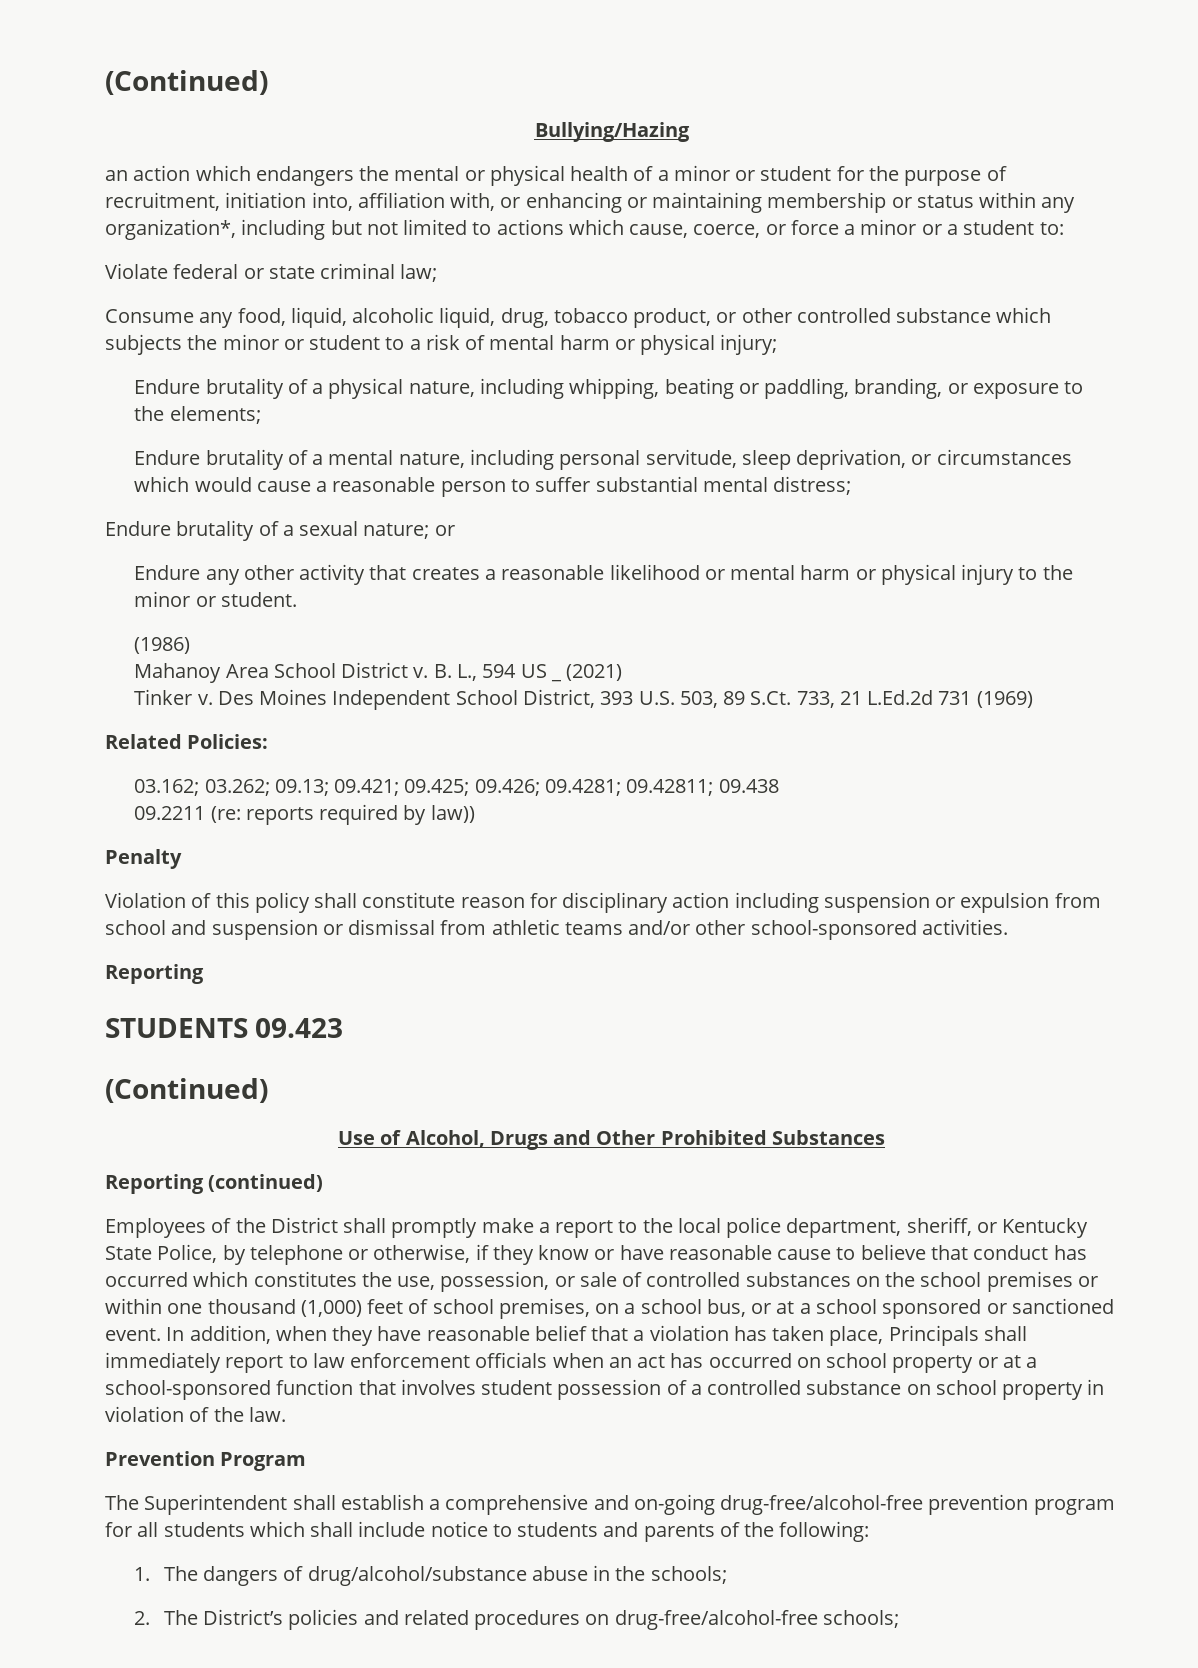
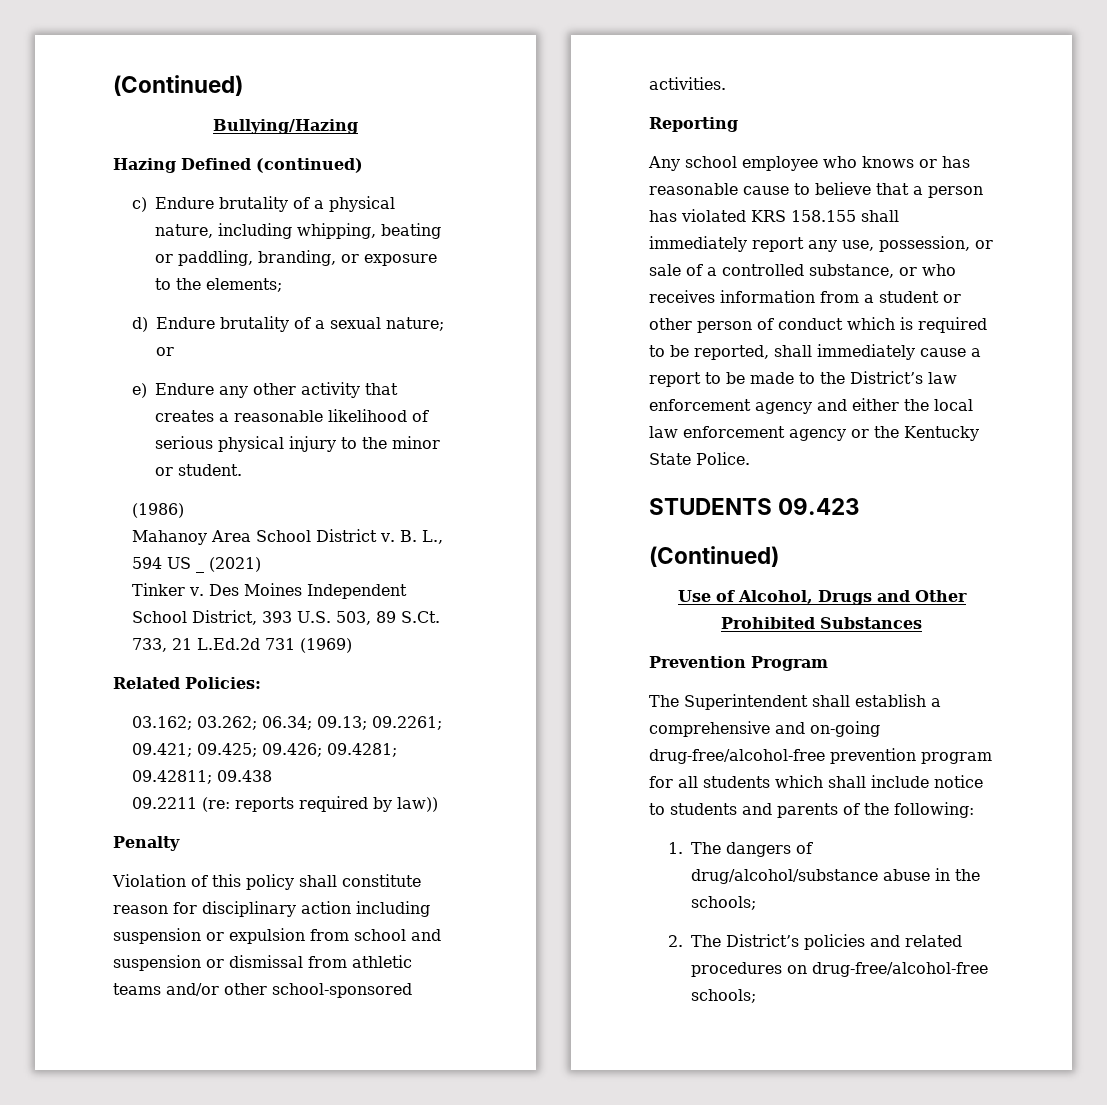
- an action which endangers the mental or physical health of a minor or student for the purpose of recruitment, initiation into, affiliation with, or enhancing or maintaining membership or status within any organization*, including but not limited to actions which cause, coerce, or force a minor or a student to:
- Violate federal or state criminal law;
- Consume any food, liquid, alcoholic liquid, drug, tobacco product, or other controlled substance which subjects the minor or student to a risk of mental harm or physical injury;
- Endure brutality of a physical nature, including whipping, beating or paddling, branding, or exposure to the elements;
+ Hazing Defined (continued)
+ c) Endure brutality of a physical nature, including whipping, beating or paddling, branding, or exposure to the elements;
- Endure brutality of a mental nature, including personal servitude, sleep deprivation, or circumstances which would cause a reasonable person to suffer substantial mental distress;
- Endure brutality of a sexual nature; or
+ d) Endure brutality of a sexual nature; or
- Endure any other activity that creates a reasonable likelihood or mental harm or physical injury to the minor or student.
+ e) Endure any other activity that creates a reasonable likelihood of serious physical injury to the minor or student.
- 03.162; 03.262; 09.13; 09.421; 09.425; 09.426; 09.4281; 09.42811; 09.438
+ 03.162; 03.262; 06.34; 09.13; 09.2261; 09.421; 09.425; 09.426; 09.4281; 09.42811; 09.438
+ Any school employee who knows or has reasonable cause to believe that a person has violated KRS 158.155 shall immediately report any use, possession, or sale of a controlled substance, or who receives information from a student or other person of conduct which is required to be reported, shall immediately cause a report to be made to the District’s law enforcement agency and either the local law enforcement agency or the Kentucky State Police.
- Reporting (continued)
- Employees of the District shall promptly make a report to the local police department, sheriff, or Kentucky State Police, by telephone or otherwise, if they know or have reasonable cause to believe that conduct has occurred which constitutes the use, possession, or sale of controlled substances on the school premises or within one thousand (1,000) feet of school premises, on a school bus, or at a school sponsored or sanctioned event. In addition, when they have reasonable belief that a violation has taken place, Principals shall immediately report to law enforcement officials when an act has occurred on school property or at a school-sponsored function that involves student possession of a controlled substance on school property in violation of the law.

